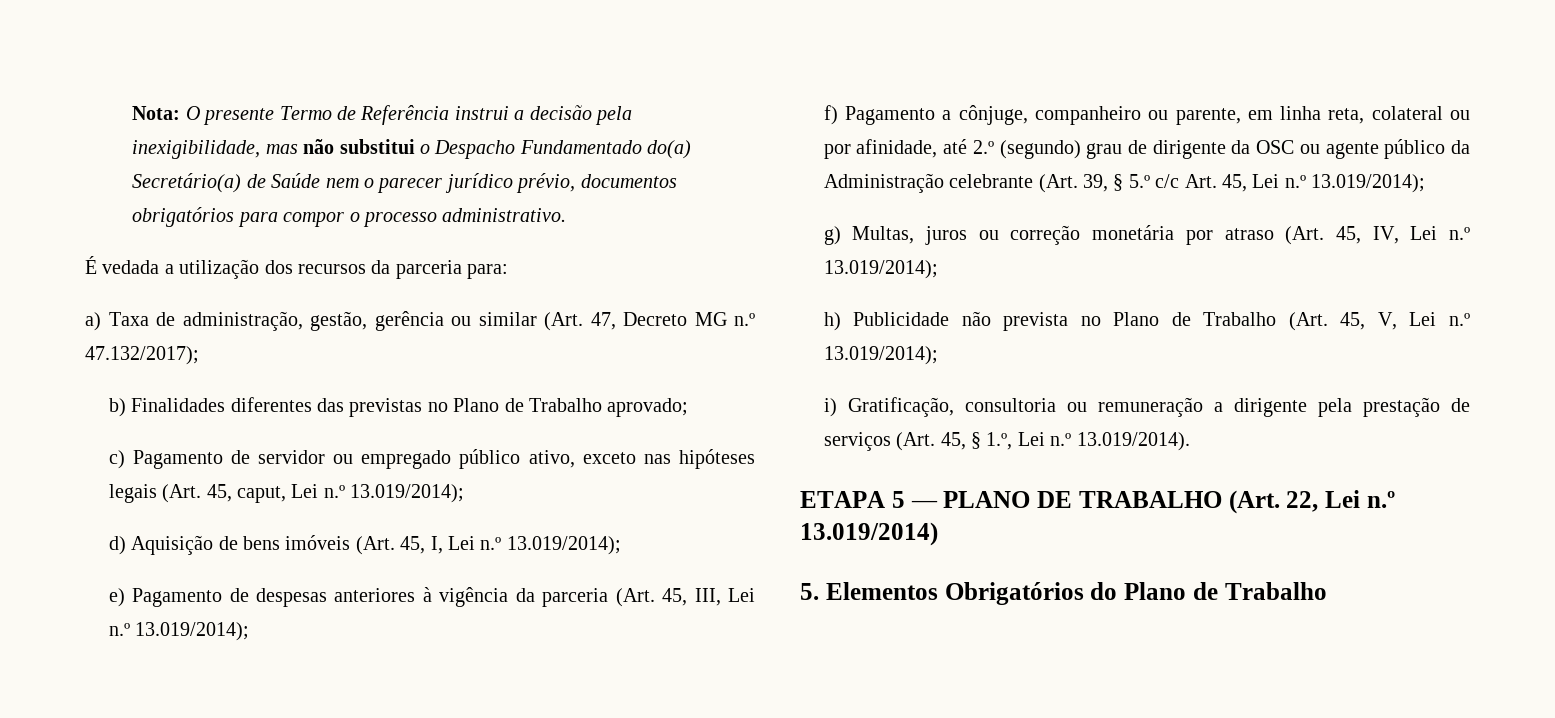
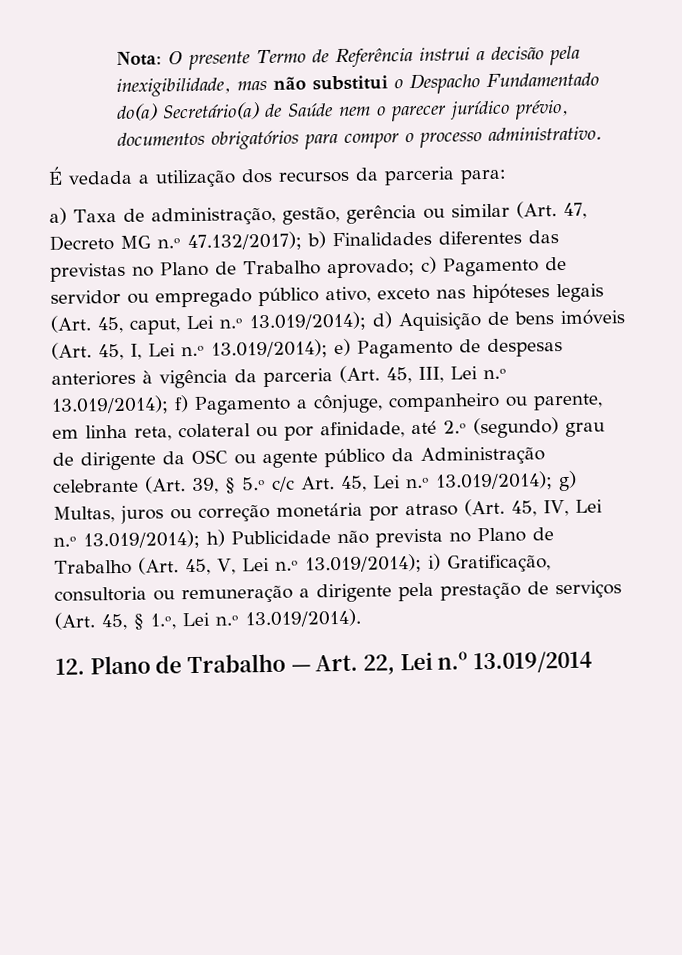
- a) Taxa de administração, gestão, gerência ou similar (Art. 47, Decreto MG n.º 47.132/2017);
- b) Finalidades diferentes das previstas no Plano de Trabalho aprovado;
- c) Pagamento de servidor ou empregado público ativo, exceto nas hipóteses legais (Art. 45, caput, Lei n.º 13.019/2014);
- d) Aquisição de bens imóveis (Art. 45, I, Lei n.º 13.019/2014);
- e) Pagamento de despesas anteriores à vigência da parceria (Art. 45, III, Lei n.º 13.019/2014);
- f) Pagamento a cônjuge, companheiro ou parente, em linha reta, colateral ou por afinidade, até 2.º (segundo) grau de dirigente da OSC ou agente público da Administração celebrante (Art. 39, § 5.º c/c Art. 45, Lei n.º 13.019/2014);
- g) Multas, juros ou correção monetária por atraso (Art. 45, IV, Lei n.º 13.019/2014);
- h) Publicidade não prevista no Plano de Trabalho (Art. 45, V, Lei n.º 13.019/2014);
- i) Gratificação, consultoria ou remuneração a dirigente pela prestação de serviços (Art. 45, § 1.º, Lei n.º 13.019/2014).
+ a) Taxa de administração, gestão, gerência ou similar (Art. 47, Decreto MG n.º 47.132/2017); b) Finalidades diferentes das previstas no Plano de Trabalho aprovado; c) Pagamento de servidor ou empregado público ativo, exceto nas hipóteses legais (Art. 45, caput, Lei n.º 13.019/2014); d) Aquisição de bens imóveis (Art. 45, I, Lei n.º 13.019/2014); e) Pagamento de despesas anteriores à vigência da parceria (Art. 45, III, Lei n.º 13.019/2014); f) Pagamento a cônjuge, companheiro ou parente, em linha reta, colateral ou por afinidade, até 2.º (segundo) grau de dirigente da OSC ou agente público da Administração celebrante (Art. 39, § 5.º c/c Art. 45, Lei n.º 13.019/2014); g) Multas, juros ou correção monetária por atraso (Art. 45, IV, Lei n.º 13.019/2014); h) Publicidade não prevista no Plano de Trabalho (Art. 45, V, Lei n.º 13.019/2014); i) Gratificação, consultoria ou remuneração a dirigente pela prestação de serviços (Art. 45, § 1.º, Lei n.º 13.019/2014).
- ETAPA 5 — PLANO DE TRABALHO (Art. 22, Lei n.º 13.019/2014)
- 5. Elementos Obrigatórios do Plano de Trabalho
+ 12. Plano de Trabalho — Art. 22, Lei n.º 13.019/2014

